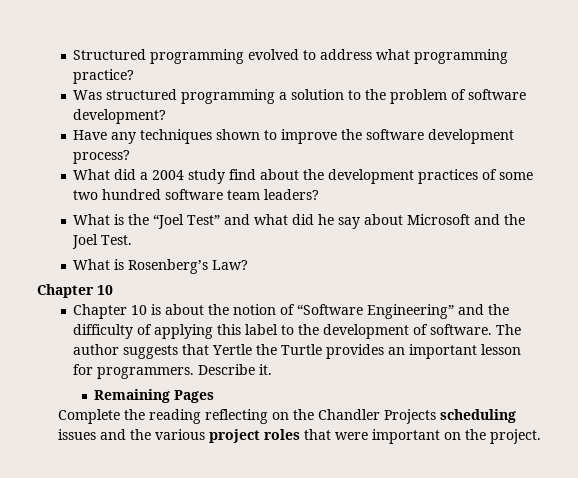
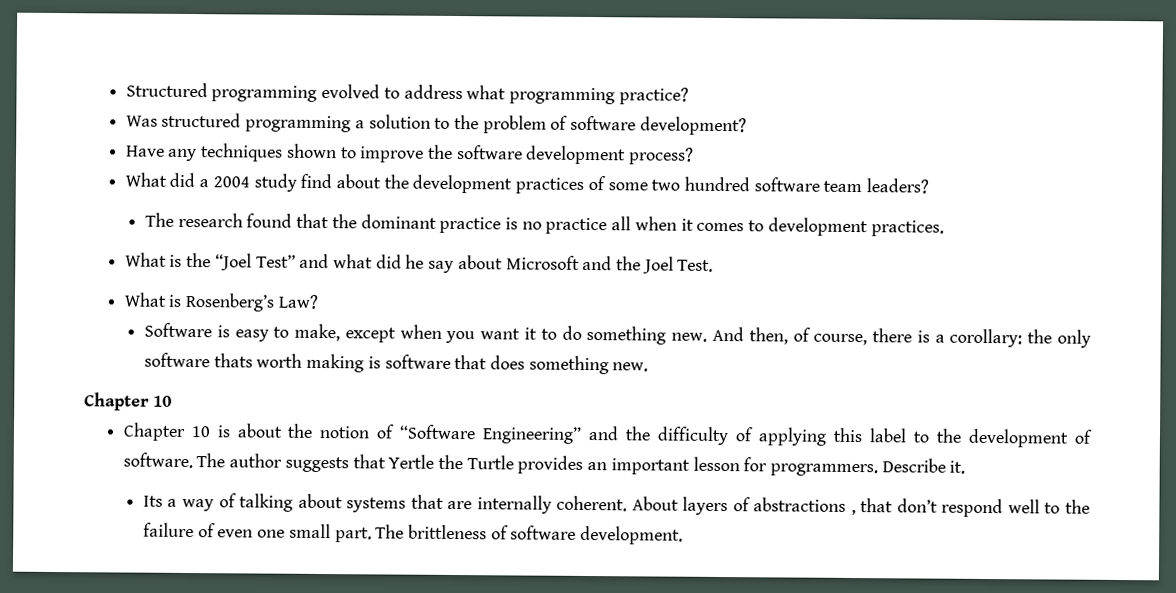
+ The research found that the dominant practice is no practice all when it comes to development practices.
+ Software is easy to make, except when you want it to do something new. And then, of course, there is a corollary: the only software thats worth making is software that does something new.
- Remaining Pages
- Complete the reading reflecting on the Chandler Projects scheduling issues and the various project roles that were important on the project.
+ Its a way of talking about systems that are internally coherent. About layers of abstractions , that don’t respond well to the failure of even one small part. The brittleness of software development.

